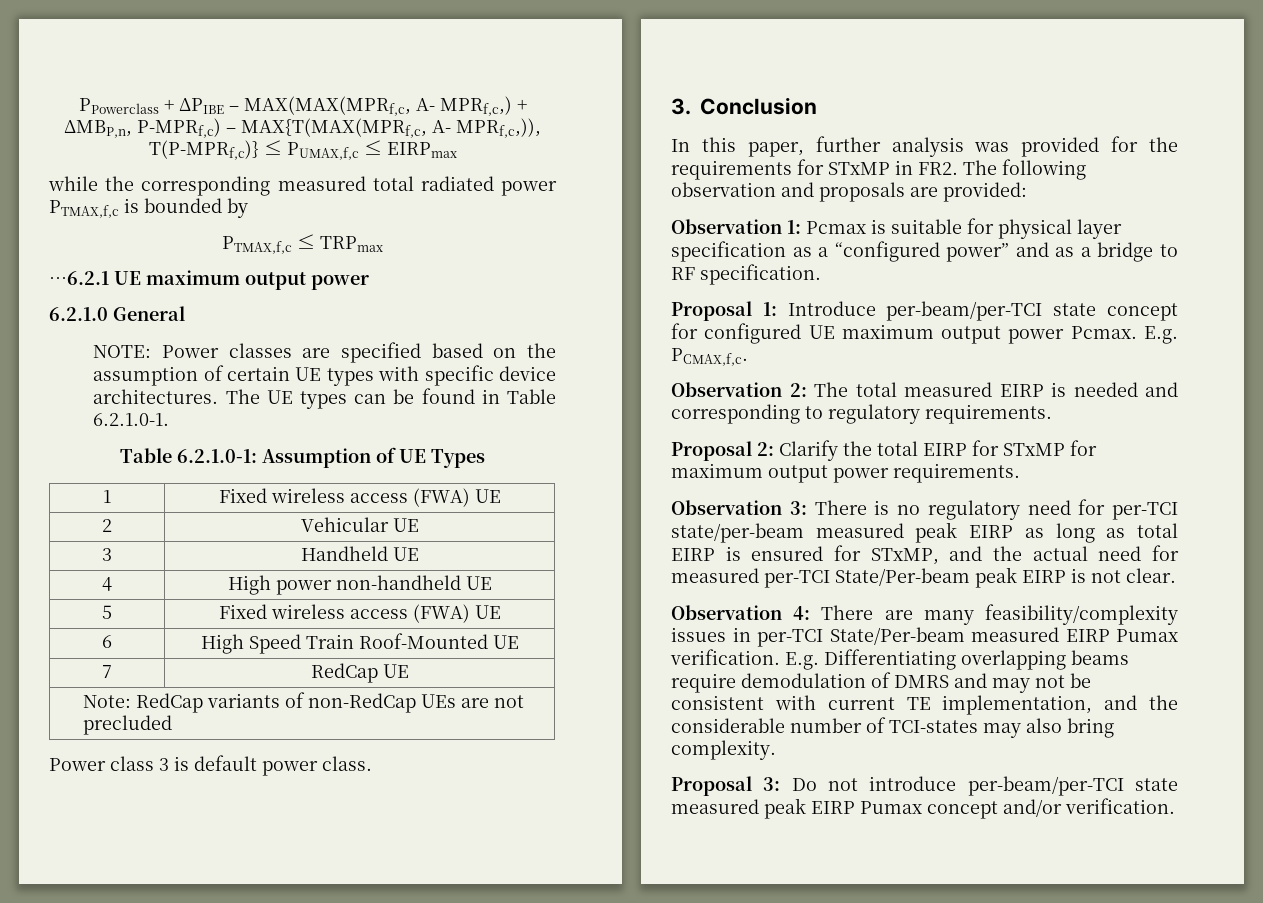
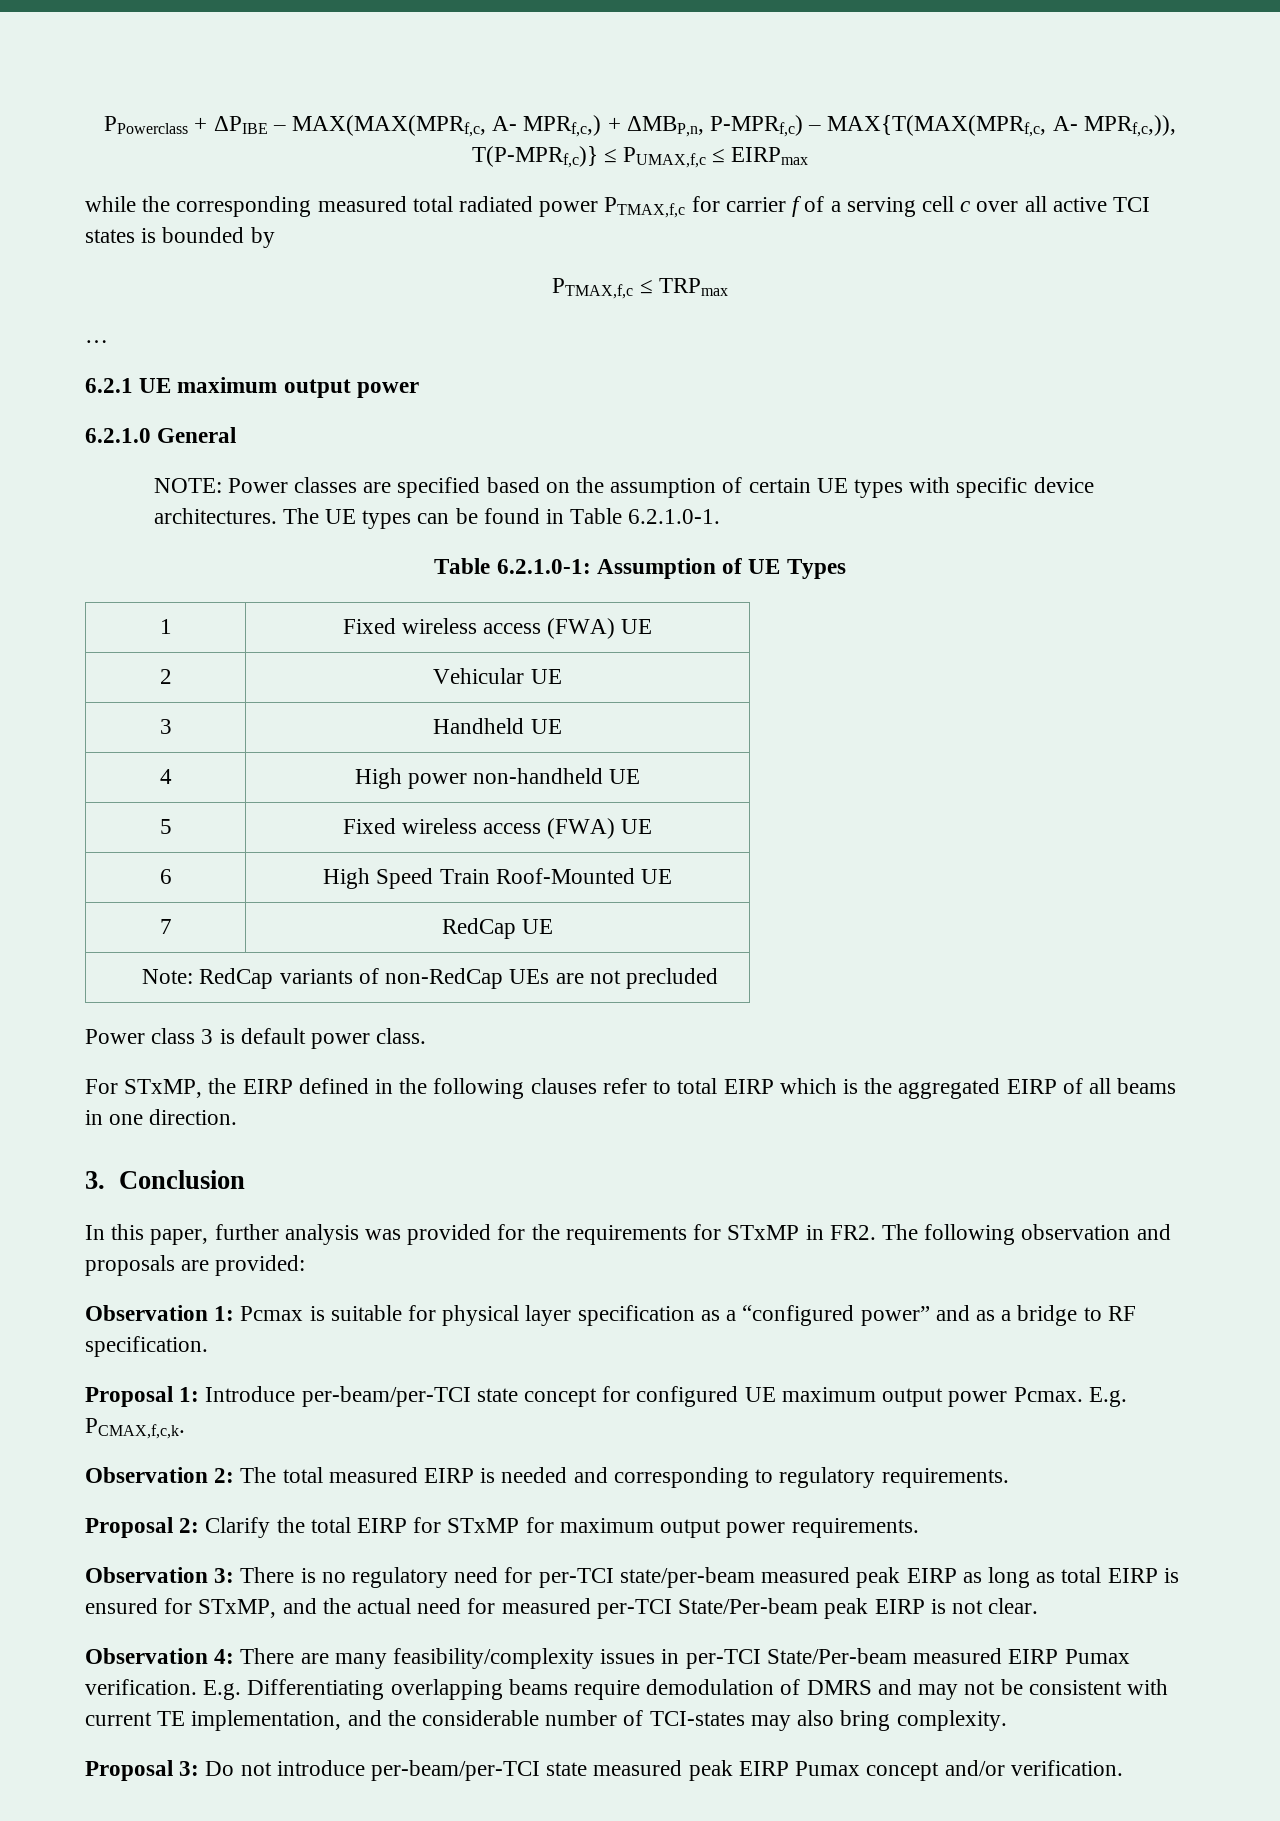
- while the corresponding measured total radiated power PTMAX,f,c is bounded by
+ while the corresponding measured total radiated power PTMAX,f,c for carrier f of a serving cell c over all active TCI states is bounded by
- …6.2.1 UE maximum output power
+ …
+ 6.2.1 UE maximum output power
+ For STxMP, the EIRP defined in the following clauses refer to total EIRP which is the aggregated EIRP of all beams in one direction.
- E.g. PCMAX,f,c.
+ E.g. PCMAX,f,c,k.

